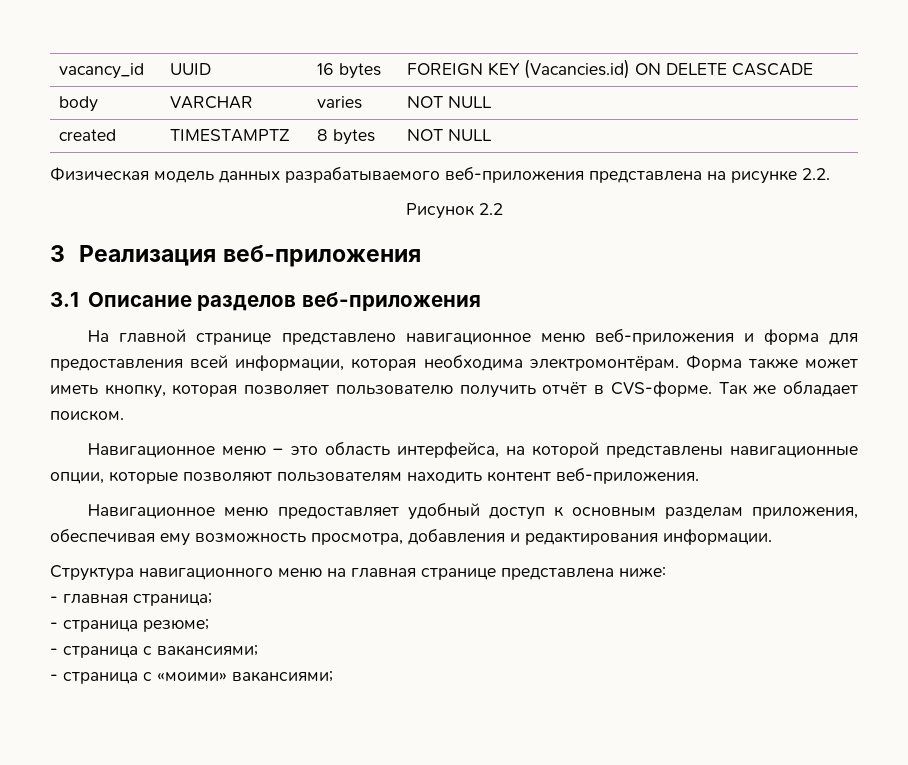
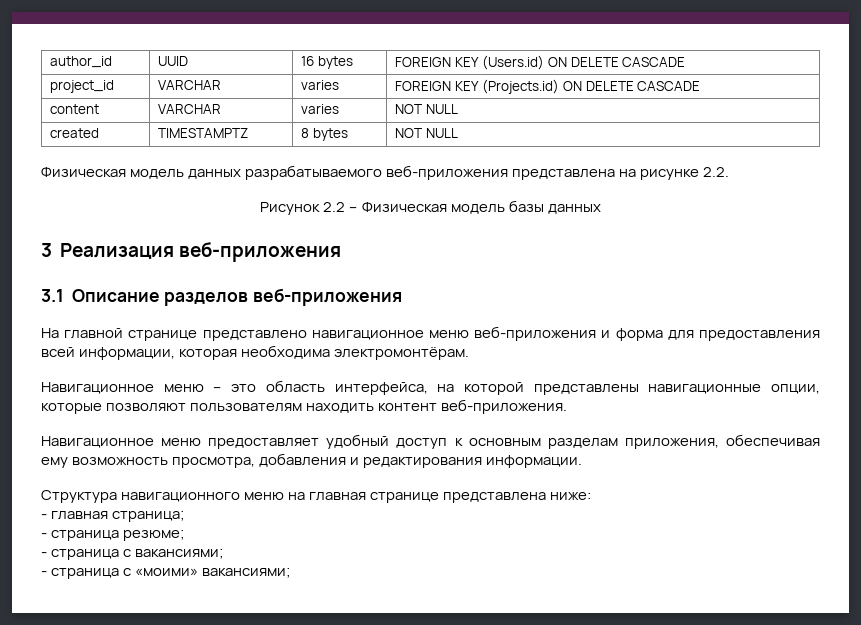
- vacancy_id | UUID | 16 bytes | FOREIGN KEY (Vacancies.id) ON DELETE CASCADE
- body | VARCHAR | varies | NOT NULL
+ author_id | UUID | 16 bytes | FOREIGN KEY (Users.id) ON DELETE CASCADE
+ project_id | VARCHAR | varies | FOREIGN KEY (Projects.id) ON DELETE CASCADE
+ content | VARCHAR | varies | NOT NULL
- Рисунок 2.2
+ Рисунок 2.2 – Физическая модель базы данных
- Форма также может иметь кнопку, которая позволяет пользователю получить отчёт в CVS-форме. Так же обладает поиском.

